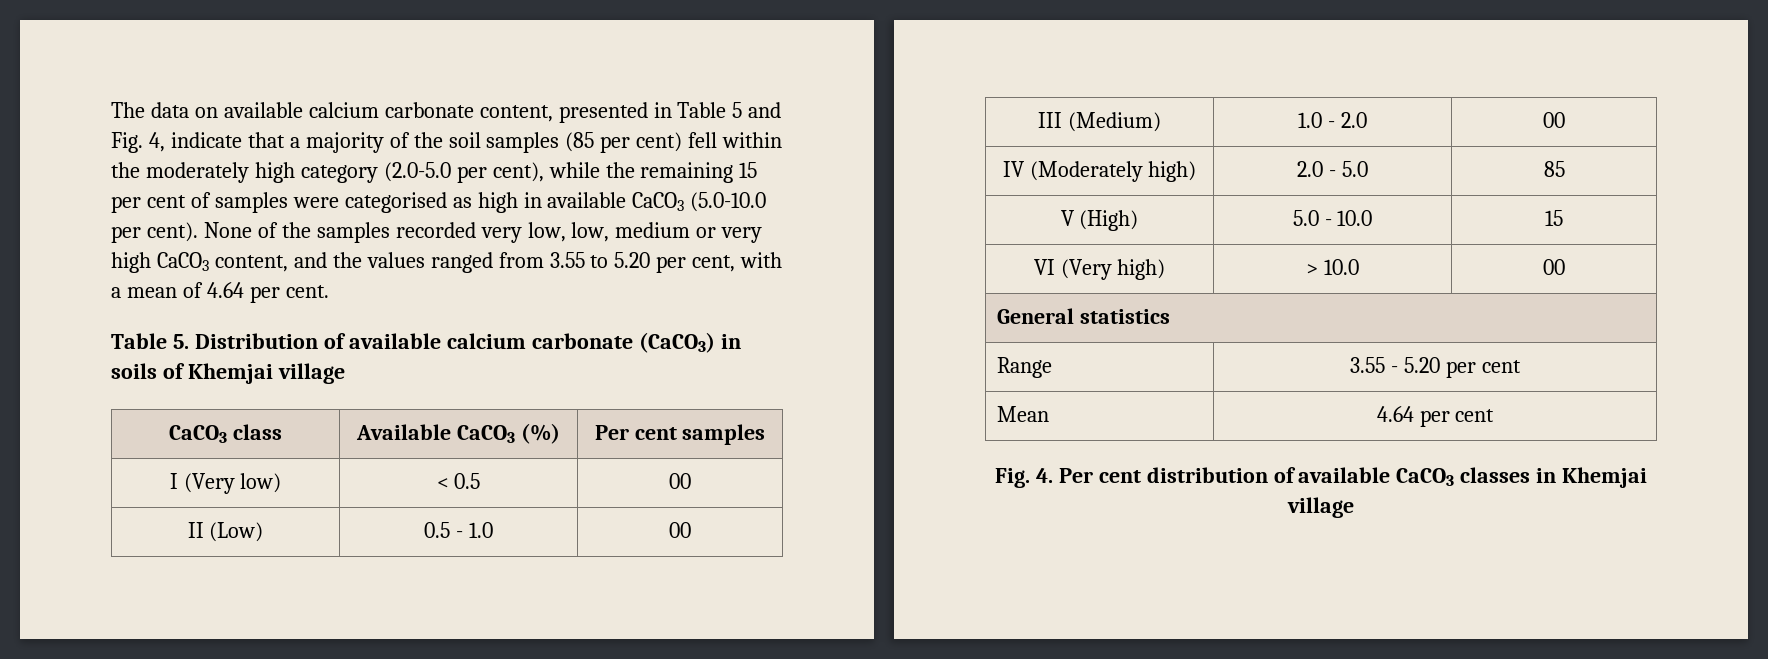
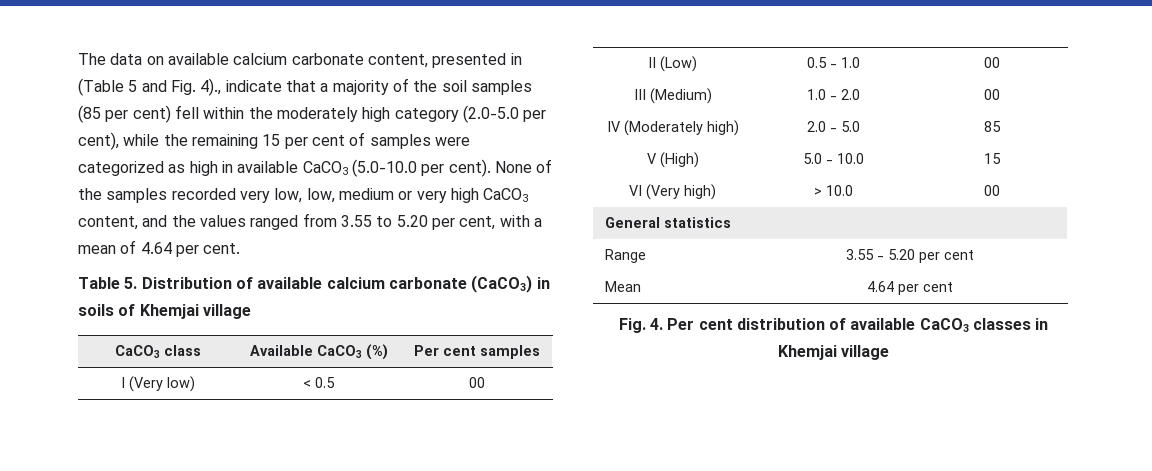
- The data on available calcium carbonate content, presented in Table 5 and Fig. 4, indicate that a majority of the soil samples (85 per cent) fell within the moderately high category (2.0-5.0 per cent), while the remaining 15 per cent of samples were categorised as high in available CaCO3 (5.0-10.0 per cent).
+ The data on available calcium carbonate content, presented in (Table 5 and Fig. 4)., indicate that a majority of the soil samples (85 per cent) fell within the moderately high category (2.0-5.0 per cent), while the remaining 15 per cent of samples were categorized as high in available CaCO3 (5.0-10.0 per cent).

